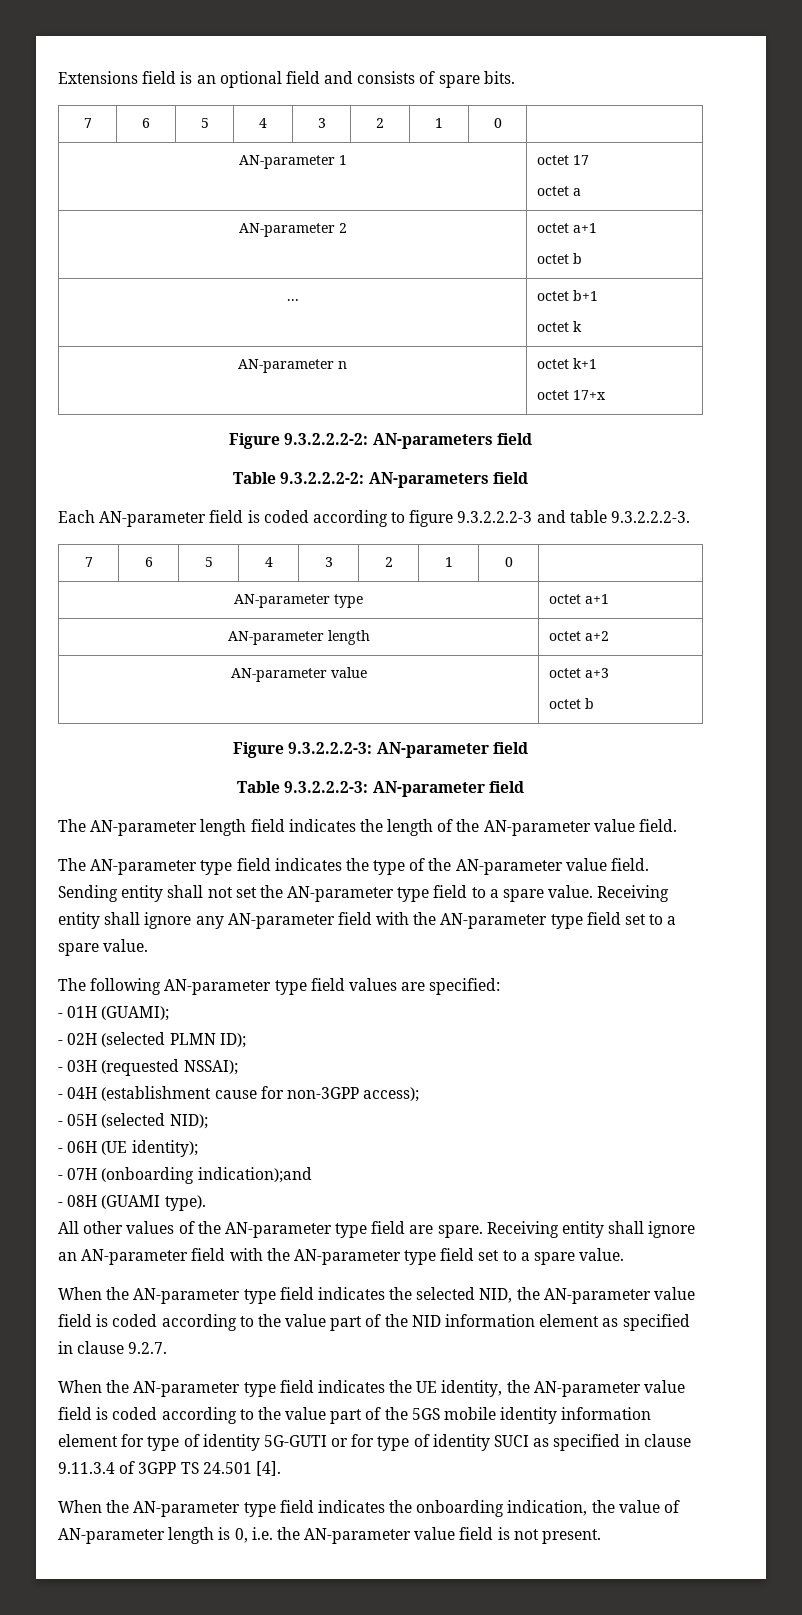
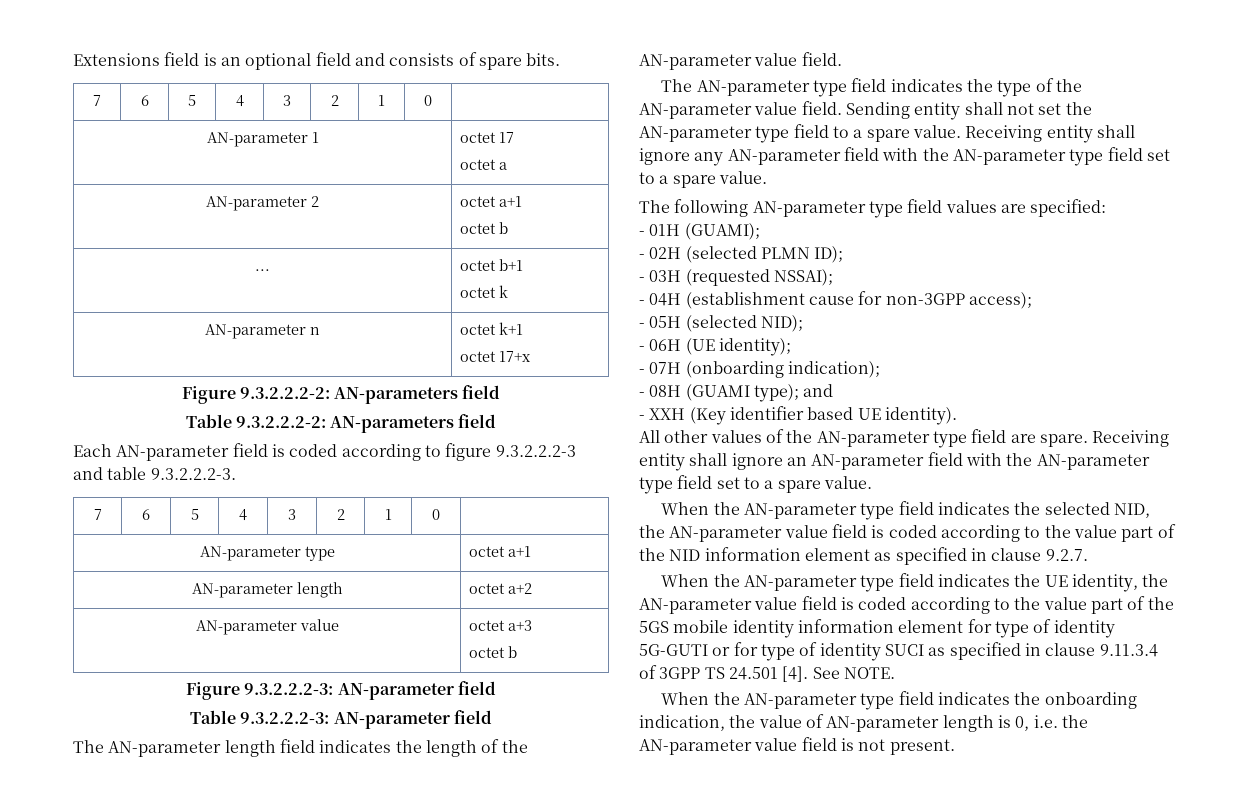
- - 07H (onboarding indication);and
+ - 07H (onboarding indication);
- - 08H (GUAMI type).
+ - 08H (GUAMI type); and
+ - XXH (Key identifier based UE identity).
+ See NOTE.

